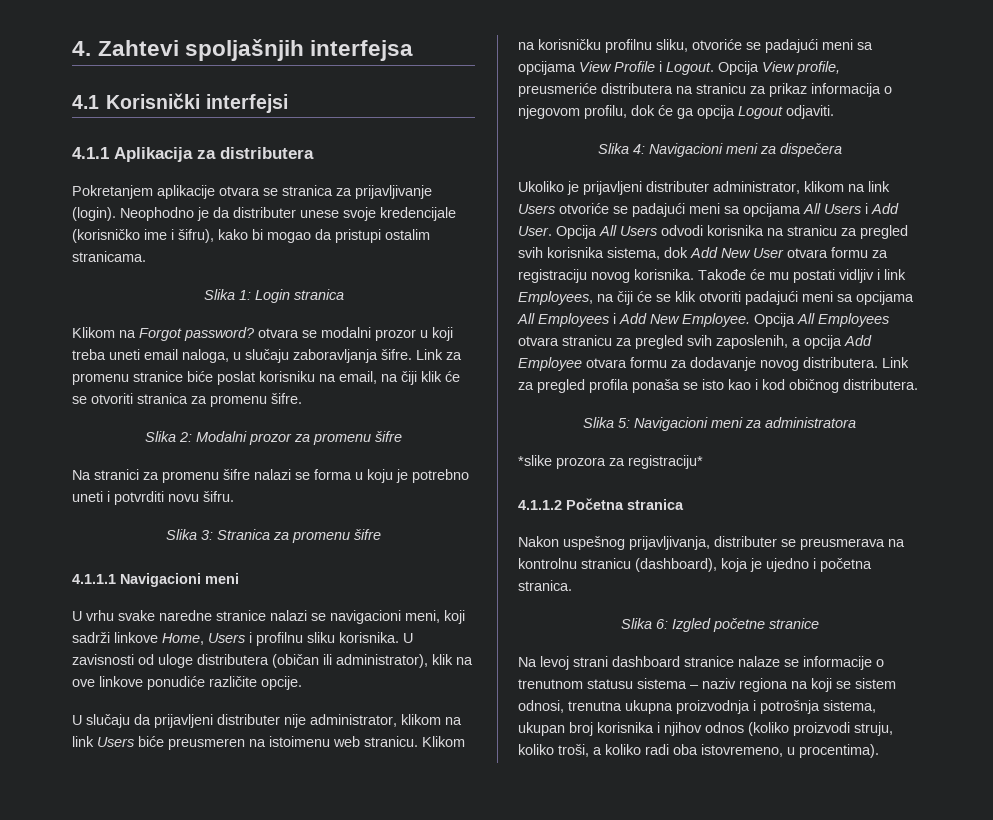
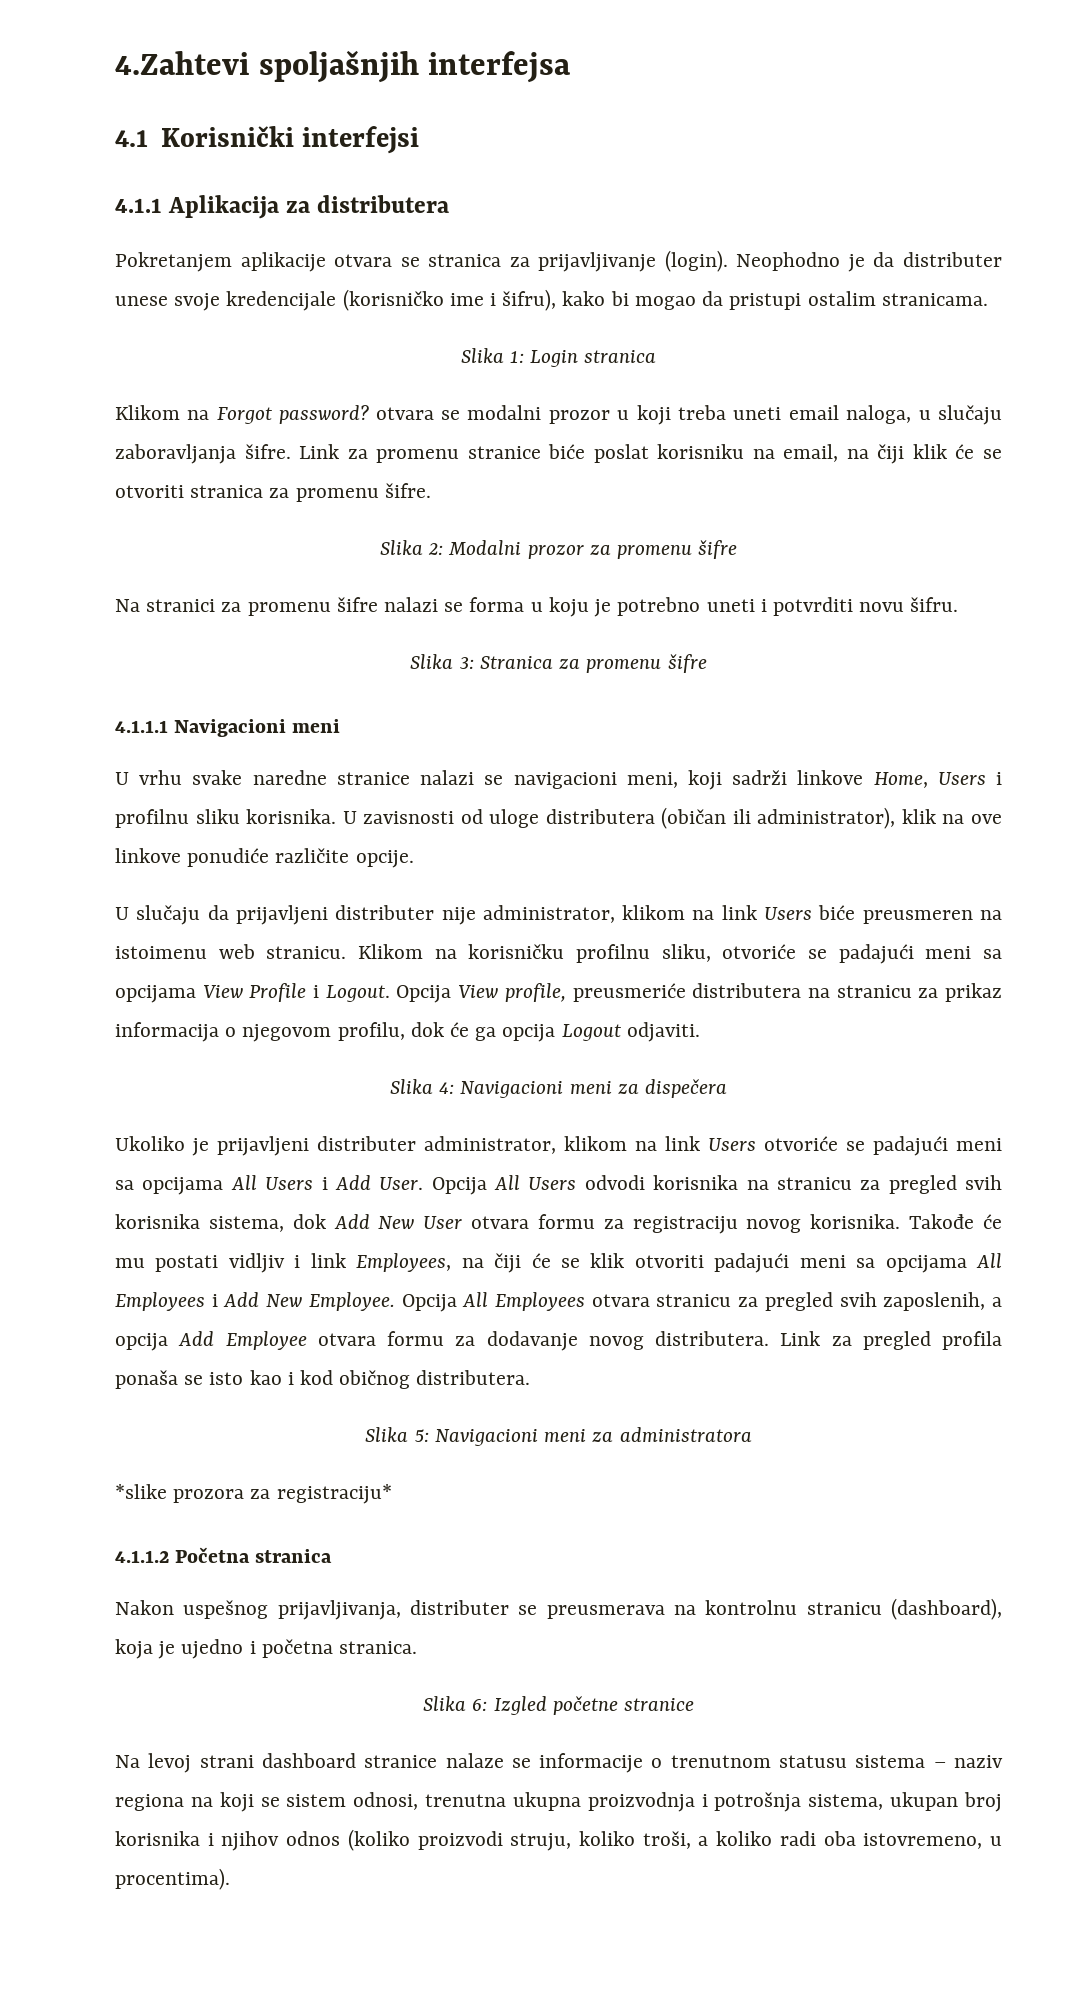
- 4. Zahtevi spoljašnjih interfejsa
+ 4.Zahtevi spoljašnjih interfejsa

